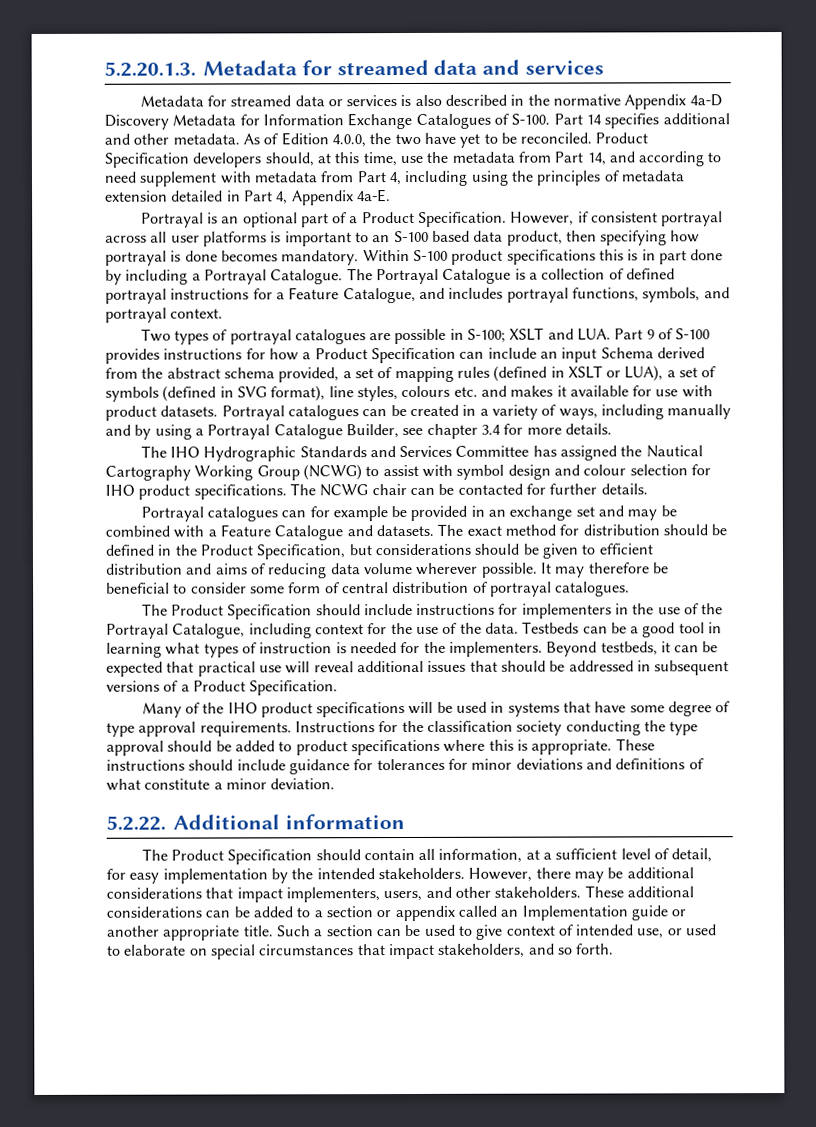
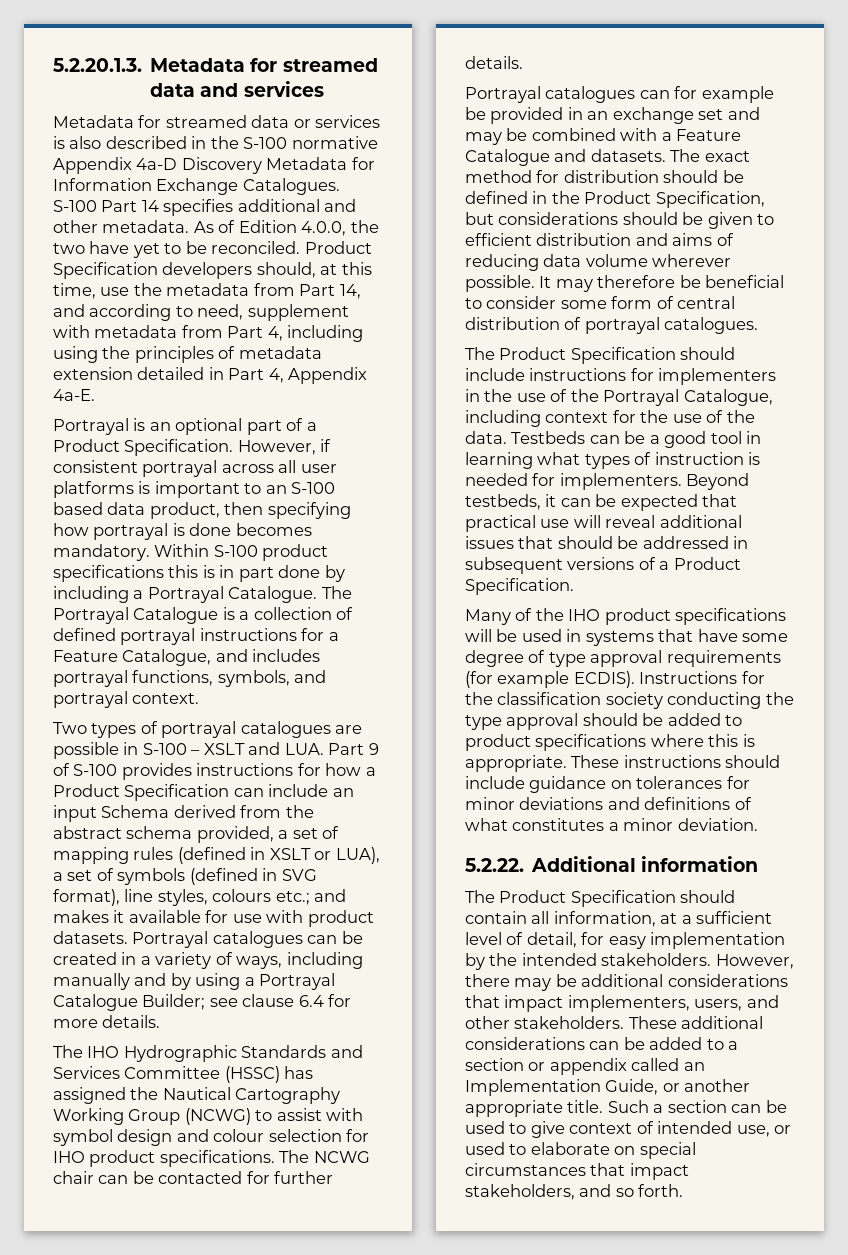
- Metadata for streamed data or services is also described in the normative Appendix 4a-D Discovery Metadata for Information Exchange Catalogues of S-100. Part 14 specifies additional and other metadata.
+ Metadata for streamed data or services is also described in the S-100 normative Appendix 4a-D Discovery Metadata for Information Exchange Catalogues. S-100 Part 14 specifies additional and other metadata.
- Product Specification developers should, at this time, use the metadata from Part 14, and according to need supplement with metadata from Part 4, including using the principles of metadata extension detailed in Part 4, Appendix 4a-E.
+ Product Specification developers should, at this time, use the metadata from Part 14, and according to need, supplement with metadata from Part 4, including using the principles of metadata extension detailed in Part 4, Appendix 4a-E.
- Two types of portrayal catalogues are possible in S-100; XSLT and LUA. Part 9 of S-100 provides instructions for how a Product Specification can include an input Schema derived from the abstract schema provided, a set of mapping rules (defined in XSLT or LUA), a set of symbols (defined in SVG format), line styles, colours etc. and makes it available for use with product datasets.
+ Two types of portrayal catalogues are possible in S-100 – XSLT and LUA. Part 9 of S-100 provides instructions for how a Product Specification can include an input Schema derived from the abstract schema provided, a set of mapping rules (defined in XSLT or LUA), a set of symbols (defined in SVG format), line styles, colours etc.; and makes it available for use with product datasets.
- Portrayal catalogues can be created in a variety of ways, including manually and by using a Portrayal Catalogue Builder, see chapter 3.4 for more details.
+ Portrayal catalogues can be created in a variety of ways, including manually and by using a Portrayal Catalogue Builder; see clause 6.4 for more details.
- The IHO Hydrographic Standards and Services Committee has assigned the Nautical Cartography Working Group (NCWG) to assist with symbol design and colour selection for IHO product specifications.
+ The IHO Hydrographic Standards and Services Committee (HSSC) has assigned the Nautical Cartography Working Group (NCWG) to assist with symbol design and colour selection for IHO product specifications.
- Testbeds can be a good tool in learning what types of instruction is needed for the implementers.
+ Testbeds can be a good tool in learning what types of instruction is needed for implementers.
- Many of the IHO product specifications will be used in systems that have some degree of type approval requirements.
+ Many of the IHO product specifications will be used in systems that have some degree of type approval requirements (for example ECDIS).
- These instructions should include guidance for tolerances for minor deviations and definitions of what constitute a minor deviation.
+ These instructions should include guidance on tolerances for minor deviations and definitions of what constitutes a minor deviation.
- These additional considerations can be added to a section or appendix called an Implementation guide or another appropriate title.
+ These additional considerations can be added to a section or appendix called an Implementation Guide, or another appropriate title.

